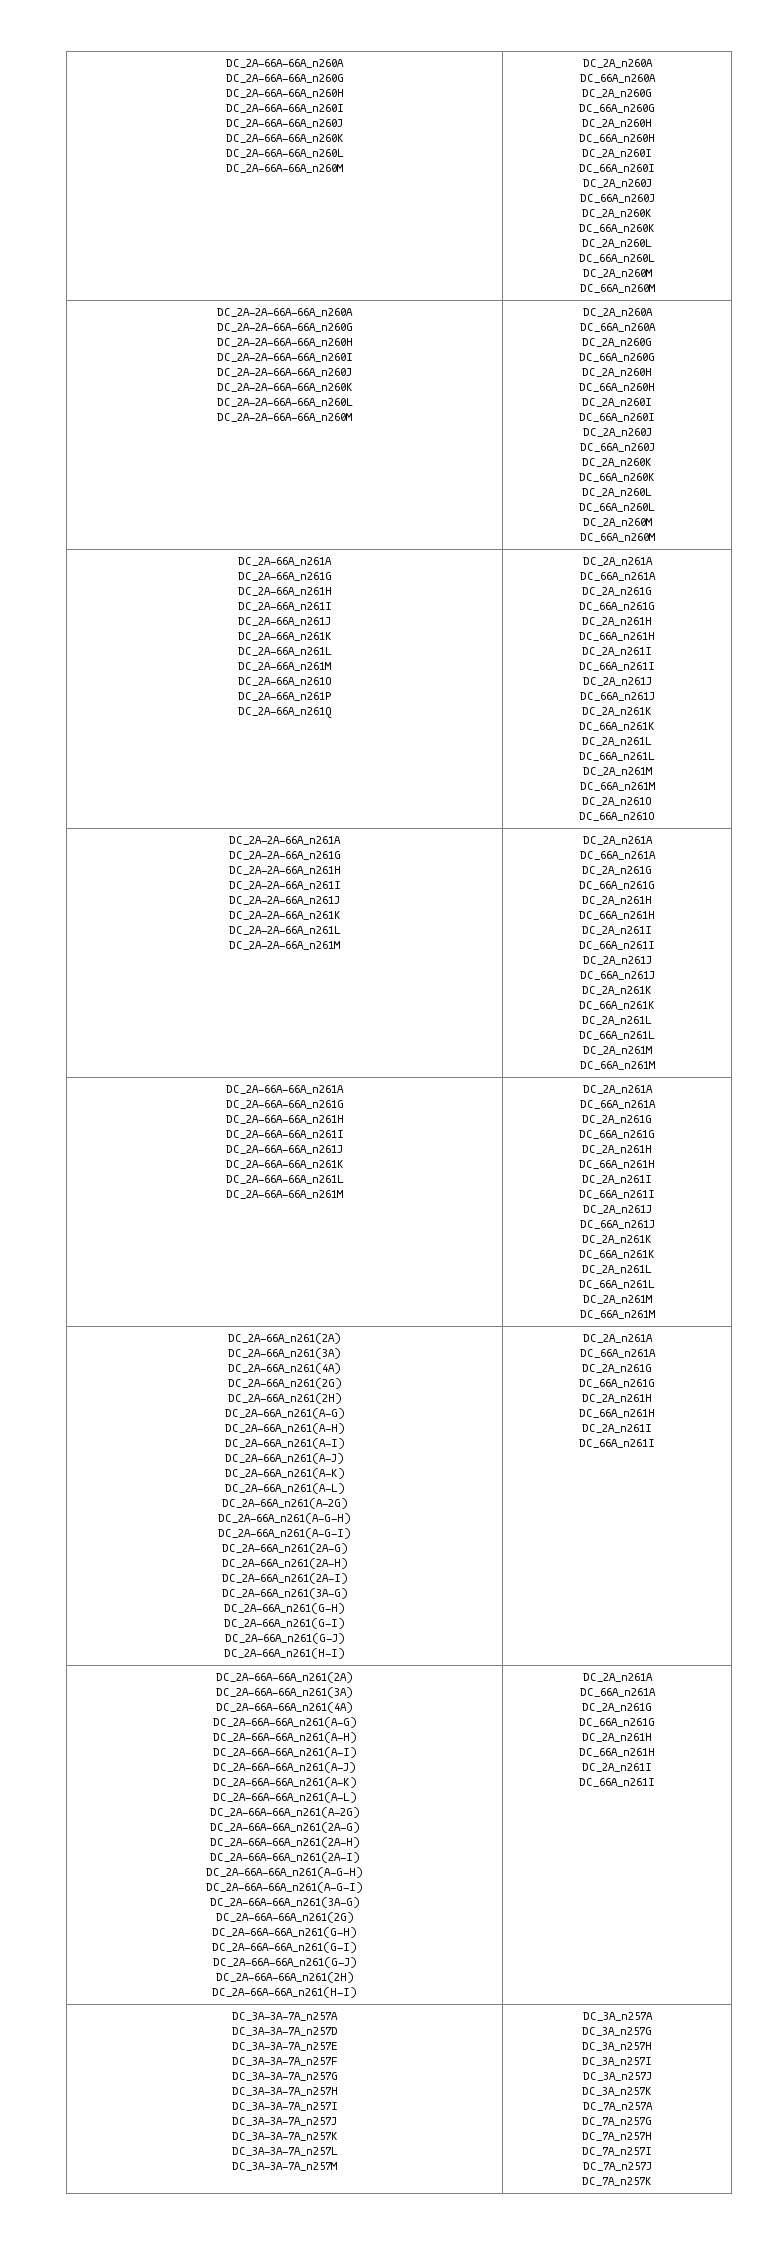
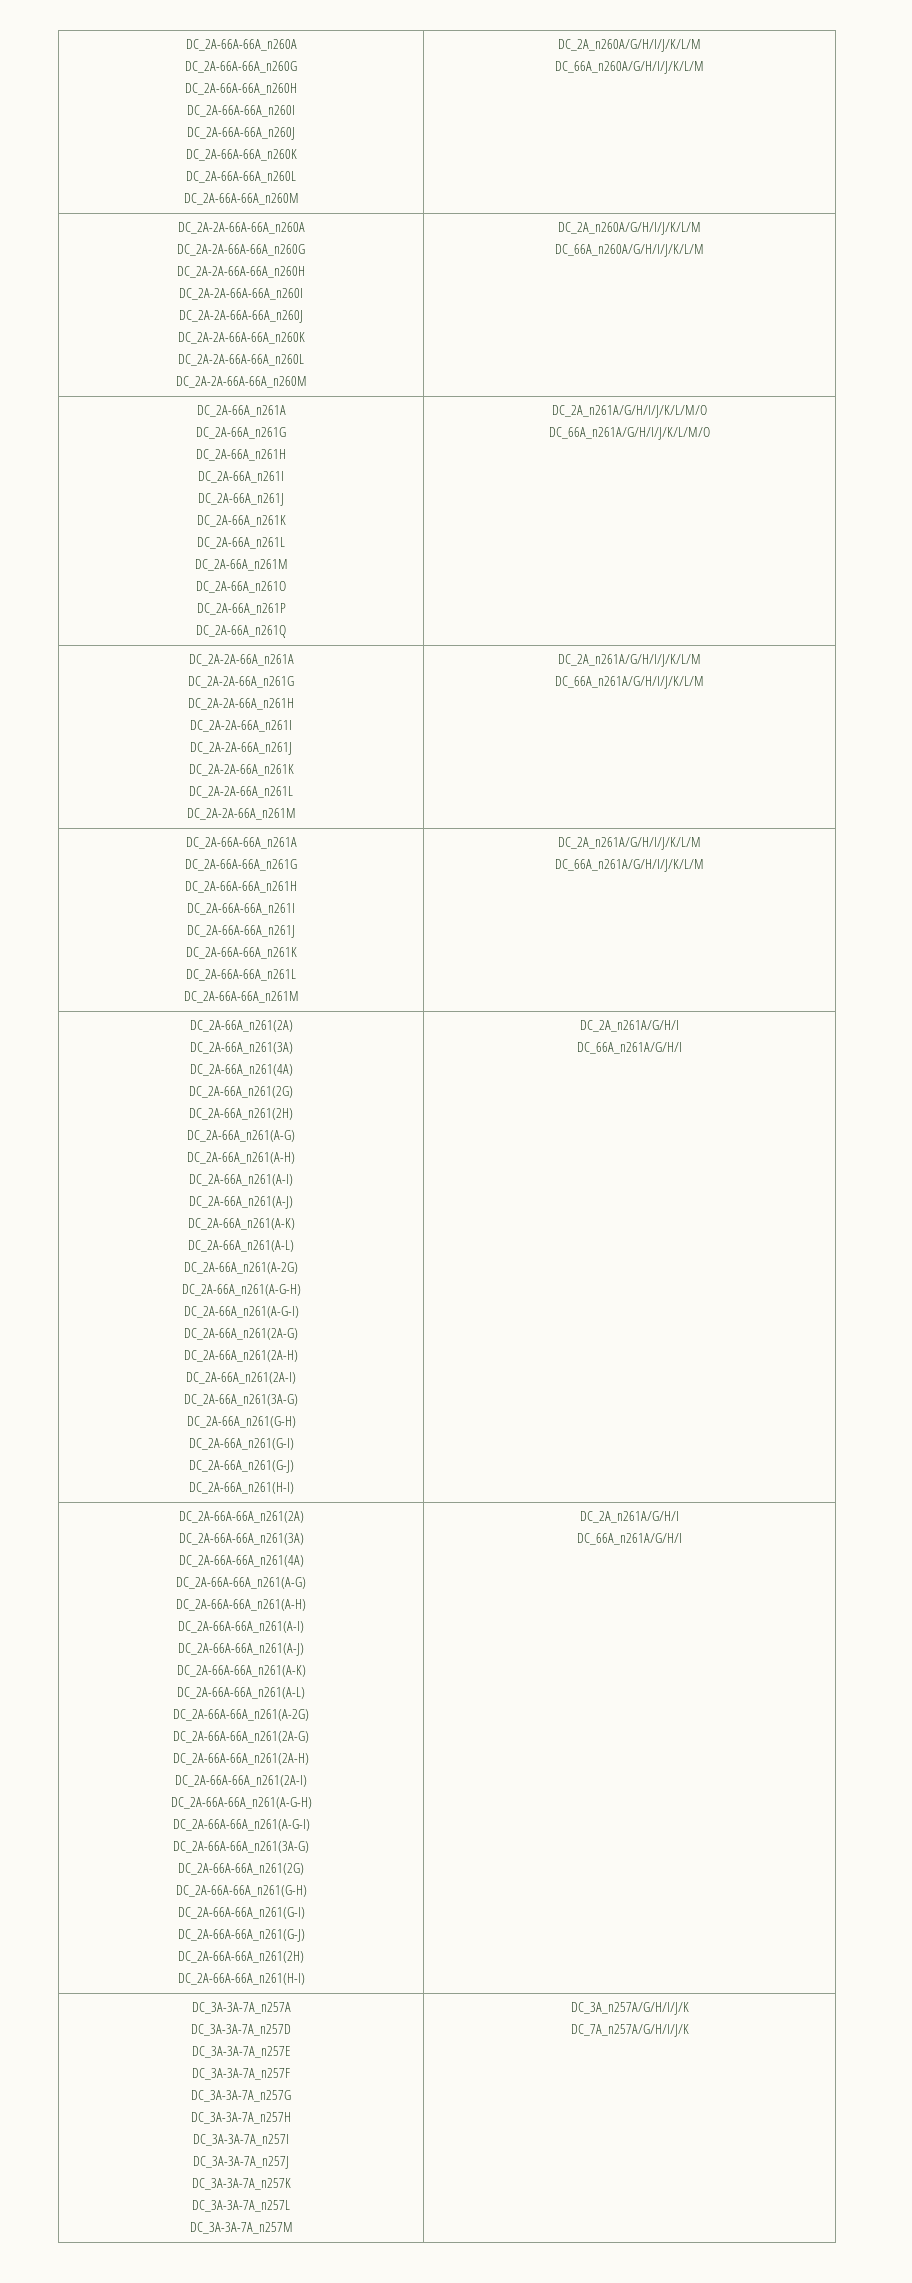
  DC_2A-66A-66A_n260A
  DC_2A-66A-66A_n260G
  DC_2A-66A-66A_n260H
  DC_2A-66A-66A_n260I
  DC_2A-66A-66A_n260J
  DC_2A-66A-66A_n260K
  DC_2A-66A-66A_n260L
- DC_2A-66A-66A_n260M | DC_2A_n260A
- DC_66A_n260A
- DC_2A_n260G
- DC_66A_n260G
- DC_2A_n260H
- DC_66A_n260H
- DC_2A_n260I
- DC_66A_n260I
- DC_2A_n260J
- DC_66A_n260J
- DC_2A_n260K
- DC_66A_n260K
- DC_2A_n260L
- DC_66A_n260L
- DC_2A_n260M
- DC_66A_n260M
+ DC_2A-66A-66A_n260M | DC_2A_n260A/G/H/I/J/K/L/M
+ DC_66A_n260A/G/H/I/J/K/L/M
  DC_2A-2A-66A-66A_n260A
  DC_2A-2A-66A-66A_n260G
  DC_2A-2A-66A-66A_n260H
  DC_2A-2A-66A-66A_n260I
  DC_2A-2A-66A-66A_n260J
  DC_2A-2A-66A-66A_n260K
  DC_2A-2A-66A-66A_n260L
- DC_2A-2A-66A-66A_n260M | DC_2A_n260A
- DC_66A_n260A
- DC_2A_n260G
- DC_66A_n260G
- DC_2A_n260H
- DC_66A_n260H
- DC_2A_n260I
- DC_66A_n260I
- DC_2A_n260J
- DC_66A_n260J
- DC_2A_n260K
- DC_66A_n260K
- DC_2A_n260L
- DC_66A_n260L
- DC_2A_n260M
- DC_66A_n260M
+ DC_2A-2A-66A-66A_n260M | DC_2A_n260A/G/H/I/J/K/L/M
+ DC_66A_n260A/G/H/I/J/K/L/M
  DC_2A-66A_n261A
  DC_2A-66A_n261G
  DC_2A-66A_n261H
  DC_2A-66A_n261I
  DC_2A-66A_n261J
  DC_2A-66A_n261K
  DC_2A-66A_n261L
  DC_2A-66A_n261M
  DC_2A-66A_n261O
  DC_2A-66A_n261P
- DC_2A-66A_n261Q | DC_2A_n261A
- DC_66A_n261A
- DC_2A_n261G
- DC_66A_n261G
- DC_2A_n261H
- DC_66A_n261H
- DC_2A_n261I
- DC_66A_n261I
- DC_2A_n261J
- DC_66A_n261J
- DC_2A_n261K
- DC_66A_n261K
- DC_2A_n261L
- DC_66A_n261L
- DC_2A_n261M
- DC_66A_n261M
- DC_2A_n261O
- DC_66A_n261O
+ DC_2A-66A_n261Q | DC_2A_n261A/G/H/I/J/K/L/M/O
+ DC_66A_n261A/G/H/I/J/K/L/M/O
  DC_2A-2A-66A_n261A
  DC_2A-2A-66A_n261G
  DC_2A-2A-66A_n261H
  DC_2A-2A-66A_n261I
  DC_2A-2A-66A_n261J
  DC_2A-2A-66A_n261K
  DC_2A-2A-66A_n261L
- DC_2A-2A-66A_n261M | DC_2A_n261A
- DC_66A_n261A
- DC_2A_n261G
- DC_66A_n261G
- DC_2A_n261H
- DC_66A_n261H
- DC_2A_n261I
- DC_66A_n261I
- DC_2A_n261J
- DC_66A_n261J
- DC_2A_n261K
- DC_66A_n261K
- DC_2A_n261L
- DC_66A_n261L
- DC_2A_n261M
- DC_66A_n261M
+ DC_2A-2A-66A_n261M | DC_2A_n261A/G/H/I/J/K/L/M
+ DC_66A_n261A/G/H/I/J/K/L/M
  DC_2A-66A-66A_n261A
  DC_2A-66A-66A_n261G
  DC_2A-66A-66A_n261H
  DC_2A-66A-66A_n261I
  DC_2A-66A-66A_n261J
  DC_2A-66A-66A_n261K
  DC_2A-66A-66A_n261L
- DC_2A-66A-66A_n261M | DC_2A_n261A
- DC_66A_n261A
- DC_2A_n261G
- DC_66A_n261G
- DC_2A_n261H
- DC_66A_n261H
- DC_2A_n261I
- DC_66A_n261I
- DC_2A_n261J
- DC_66A_n261J
- DC_2A_n261K
- DC_66A_n261K
- DC_2A_n261L
- DC_66A_n261L
- DC_2A_n261M
- DC_66A_n261M
+ DC_2A-66A-66A_n261M | DC_2A_n261A/G/H/I/J/K/L/M
+ DC_66A_n261A/G/H/I/J/K/L/M
  DC_2A-66A_n261(2A)
  DC_2A-66A_n261(3A)
  DC_2A-66A_n261(4A)
  DC_2A-66A_n261(2G)
  DC_2A-66A_n261(2H)
  DC_2A-66A_n261(A-G)
  DC_2A-66A_n261(A-H)
  DC_2A-66A_n261(A-I)
  DC_2A-66A_n261(A-J)
  DC_2A-66A_n261(A-K)
  DC_2A-66A_n261(A-L)
  DC_2A-66A_n261(A-2G)
  DC_2A-66A_n261(A-G-H)
  DC_2A-66A_n261(A-G-I)
  DC_2A-66A_n261(2A-G)
  DC_2A-66A_n261(2A-H)
  DC_2A-66A_n261(2A-I)
  DC_2A-66A_n261(3A-G)
  DC_2A-66A_n261(G-H)
  DC_2A-66A_n261(G-I)
  DC_2A-66A_n261(G-J)
- DC_2A-66A_n261(H-I) | DC_2A_n261A
- DC_66A_n261A
- DC_2A_n261G
- DC_66A_n261G
- DC_2A_n261H
- DC_66A_n261H
- DC_2A_n261I
- DC_66A_n261I
+ DC_2A-66A_n261(H-I) | DC_2A_n261A/G/H/I
+ DC_66A_n261A/G/H/I
  DC_2A-66A-66A_n261(2A)
  DC_2A-66A-66A_n261(3A)
  DC_2A-66A-66A_n261(4A)
  DC_2A-66A-66A_n261(A-G)
  DC_2A-66A-66A_n261(A-H)
  DC_2A-66A-66A_n261(A-I)
  DC_2A-66A-66A_n261(A-J)
  DC_2A-66A-66A_n261(A-K)
  DC_2A-66A-66A_n261(A-L)
  DC_2A-66A-66A_n261(A-2G)
  DC_2A-66A-66A_n261(2A-G)
  DC_2A-66A-66A_n261(2A-H)
  DC_2A-66A-66A_n261(2A-I)
  DC_2A-66A-66A_n261(A-G-H)
  DC_2A-66A-66A_n261(A-G-I)
  DC_2A-66A-66A_n261(3A-G)
  DC_2A-66A-66A_n261(2G)
  DC_2A-66A-66A_n261(G-H)
  DC_2A-66A-66A_n261(G-I)
  DC_2A-66A-66A_n261(G-J)
  DC_2A-66A-66A_n261(2H)
- DC_2A-66A-66A_n261(H-I) | DC_2A_n261A
- DC_66A_n261A
- DC_2A_n261G
- DC_66A_n261G
- DC_2A_n261H
- DC_66A_n261H
- DC_2A_n261I
- DC_66A_n261I
+ DC_2A-66A-66A_n261(H-I) | DC_2A_n261A/G/H/I
+ DC_66A_n261A/G/H/I
  DC_3A-3A-7A_n257A
  DC_3A-3A-7A_n257D
  DC_3A-3A-7A_n257E
  DC_3A-3A-7A_n257F
  DC_3A-3A-7A_n257G
  DC_3A-3A-7A_n257H
  DC_3A-3A-7A_n257I
  DC_3A-3A-7A_n257J
  DC_3A-3A-7A_n257K
  DC_3A-3A-7A_n257L
- DC_3A-3A-7A_n257M | DC_3A_n257A
- DC_3A_n257G
- DC_3A_n257H
- DC_3A_n257I
- DC_3A_n257J
- DC_3A_n257K
- DC_7A_n257A
- DC_7A_n257G
- DC_7A_n257H
- DC_7A_n257I
- DC_7A_n257J
- DC_7A_n257K
+ DC_3A-3A-7A_n257M | DC_3A_n257A/G/H/I/J/K
+ DC_7A_n257A/G/H/I/J/K

